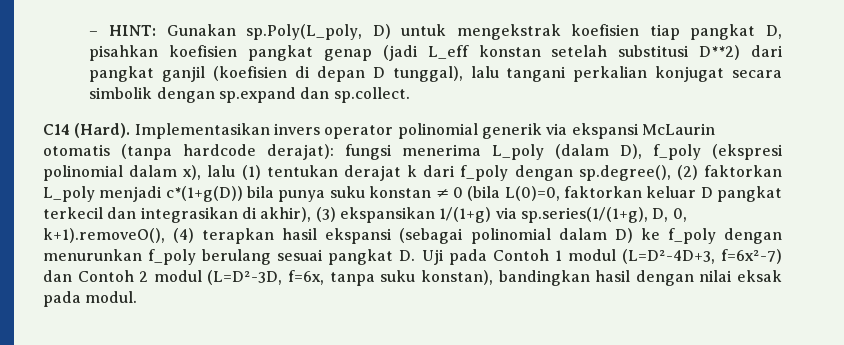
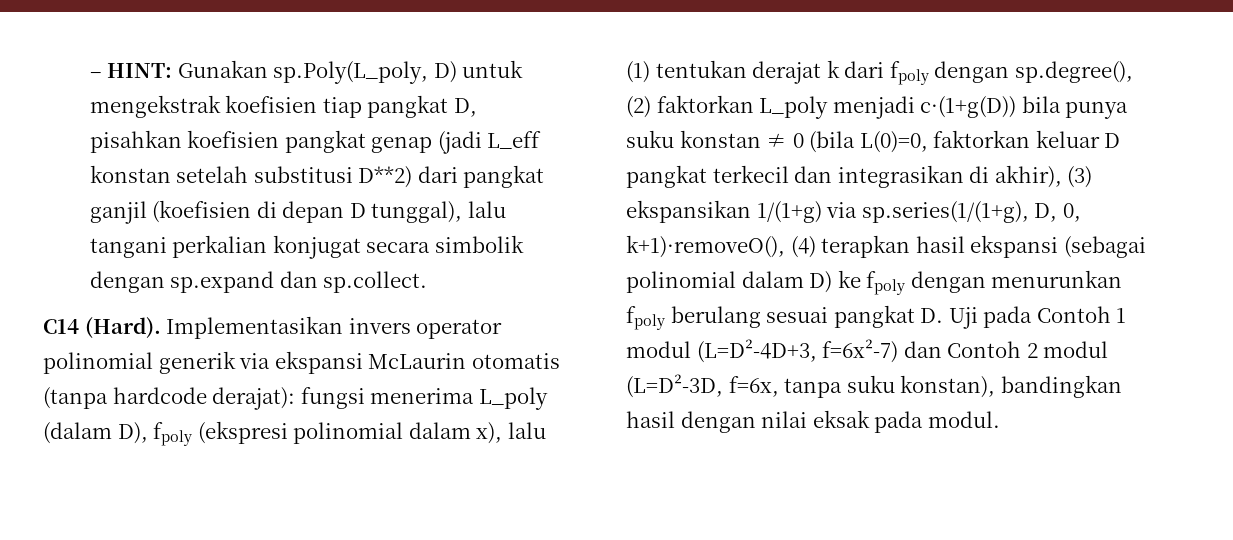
- fungsi menerima L_poly (dalam D), f_poly (ekspresi polinomial dalam x), lalu (1) tentukan derajat k dari f_poly dengan sp.degree(), (2) faktorkan L_poly menjadi c*(1+g(D)) bila punya suku konstan ≠ 0 (bila L(0)=0, faktorkan keluar D pangkat terkecil dan integrasikan di akhir), (3) ekspansikan 1/(1+g) via sp.series(1/(1+g), D, 0, k+1).removeO(), (4) terapkan hasil ekspansi (sebagai polinomial dalam D) ke f_poly dengan menurunkan f_poly berulang sesuai pangkat D. Uji pada Contoh 1 modul (L=D²-4D+3, f=6x²-7) dan Contoh 2 modul (L=D²-3D, f=6x, tanpa suku konstan), bandingkan hasil dengan nilai eksak pada modul.
+ fungsi menerima L_poly (dalam D), fpoly (ekspresi polinomial dalam x), lalu (1) tentukan derajat k dari fpoly dengan sp.degree(), (2) faktorkan L_poly menjadi c·(1+g(D)) bila punya suku konstan ≠ 0 (bila L(0)=0, faktorkan keluar D pangkat terkecil dan integrasikan di akhir), (3) ekspansikan 1/(1+g) via sp.series(1/(1+g), D, 0, k+1)·removeO(), (4) terapkan hasil ekspansi (sebagai polinomial dalam D) ke fpoly dengan menurunkan fpoly berulang sesuai pangkat D. Uji pada Contoh 1 modul (L=D²-4D+3, f=6x²-7) dan Contoh 2 modul (L=D²-3D, f=6x, tanpa suku konstan), bandingkan hasil dengan nilai eksak pada modul.

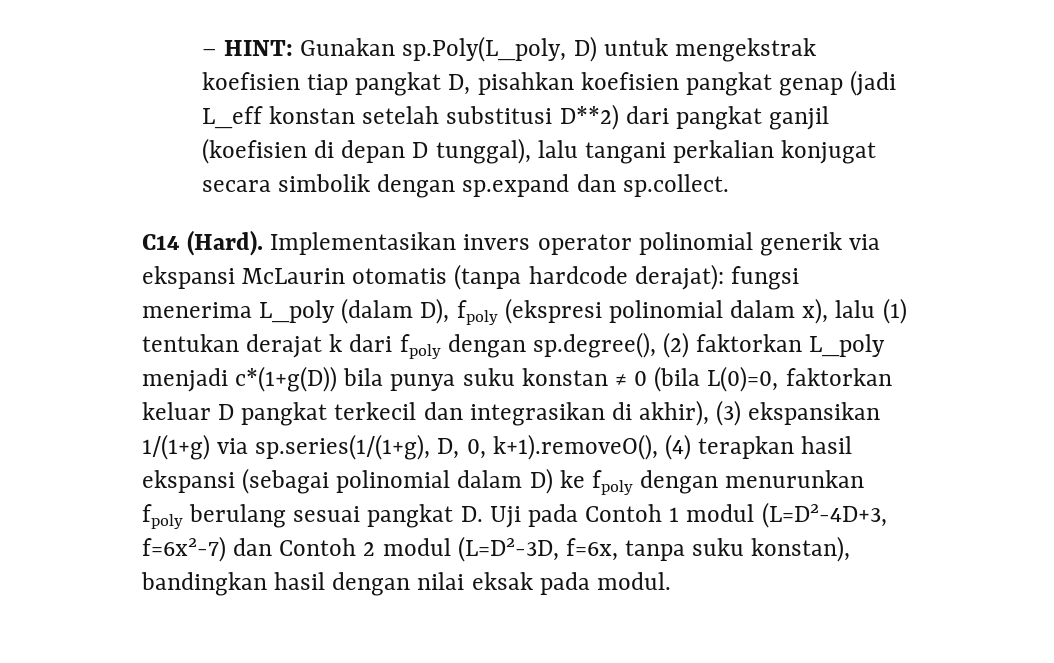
- fungsi menerima L_poly (dalam D), fpoly (ekspresi polinomial dalam x), lalu (1) tentukan derajat k dari fpoly dengan sp.degree(), (2) faktorkan L_poly menjadi c·(1+g(D)) bila punya suku konstan ≠ 0 (bila L(0)=0, faktorkan keluar D pangkat terkecil dan integrasikan di akhir), (3) ekspansikan 1/(1+g) via sp.series(1/(1+g), D, 0, k+1)·removeO(), (4) terapkan hasil ekspansi (sebagai polinomial dalam D) ke fpoly dengan menurunkan fpoly berulang sesuai pangkat D. Uji pada Contoh 1 modul (L=D²-4D+3, f=6x²-7) dan Contoh 2 modul (L=D²-3D, f=6x, tanpa suku konstan), bandingkan hasil dengan nilai eksak pada modul.
+ fungsi menerima L_poly (dalam D), fpoly (ekspresi polinomial dalam x), lalu (1) tentukan derajat k dari fpoly dengan sp.degree(), (2) faktorkan L_poly menjadi c*(1+g(D)) bila punya suku konstan ≠ 0 (bila L(0)=0, faktorkan keluar D pangkat terkecil dan integrasikan di akhir), (3) ekspansikan 1/(1+g) via sp.series(1/(1+g), D, 0, k+1).removeO(), (4) terapkan hasil ekspansi (sebagai polinomial dalam D) ke fpoly dengan menurunkan fpoly berulang sesuai pangkat D. Uji pada Contoh 1 modul (L=D²-4D+3, f=6x²-7) dan Contoh 2 modul (L=D²-3D, f=6x, tanpa suku konstan), bandingkan hasil dengan nilai eksak pada modul.

